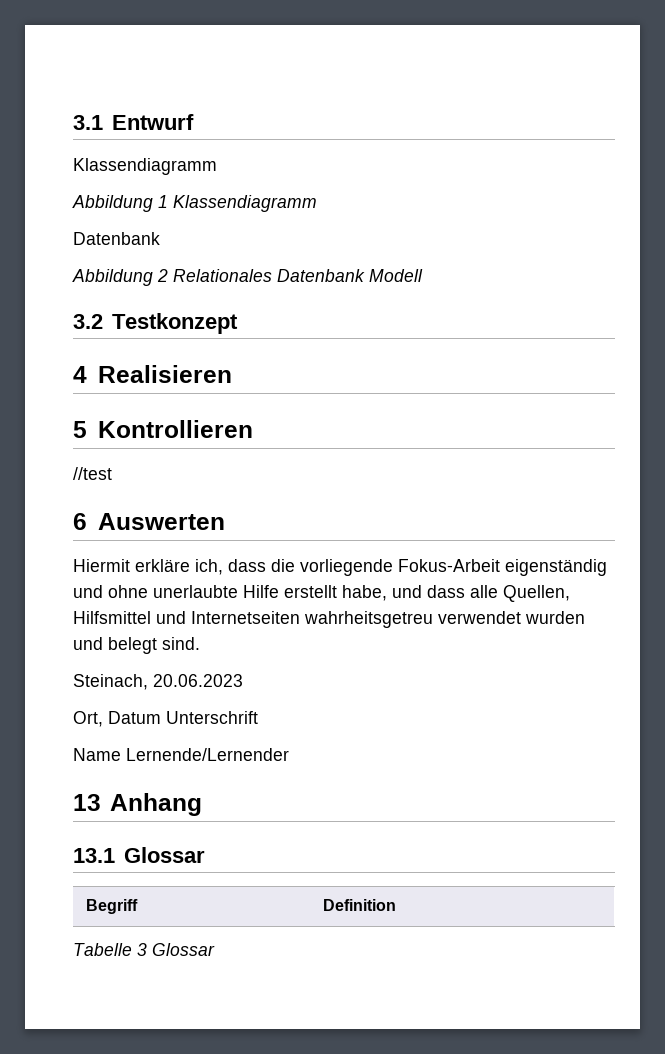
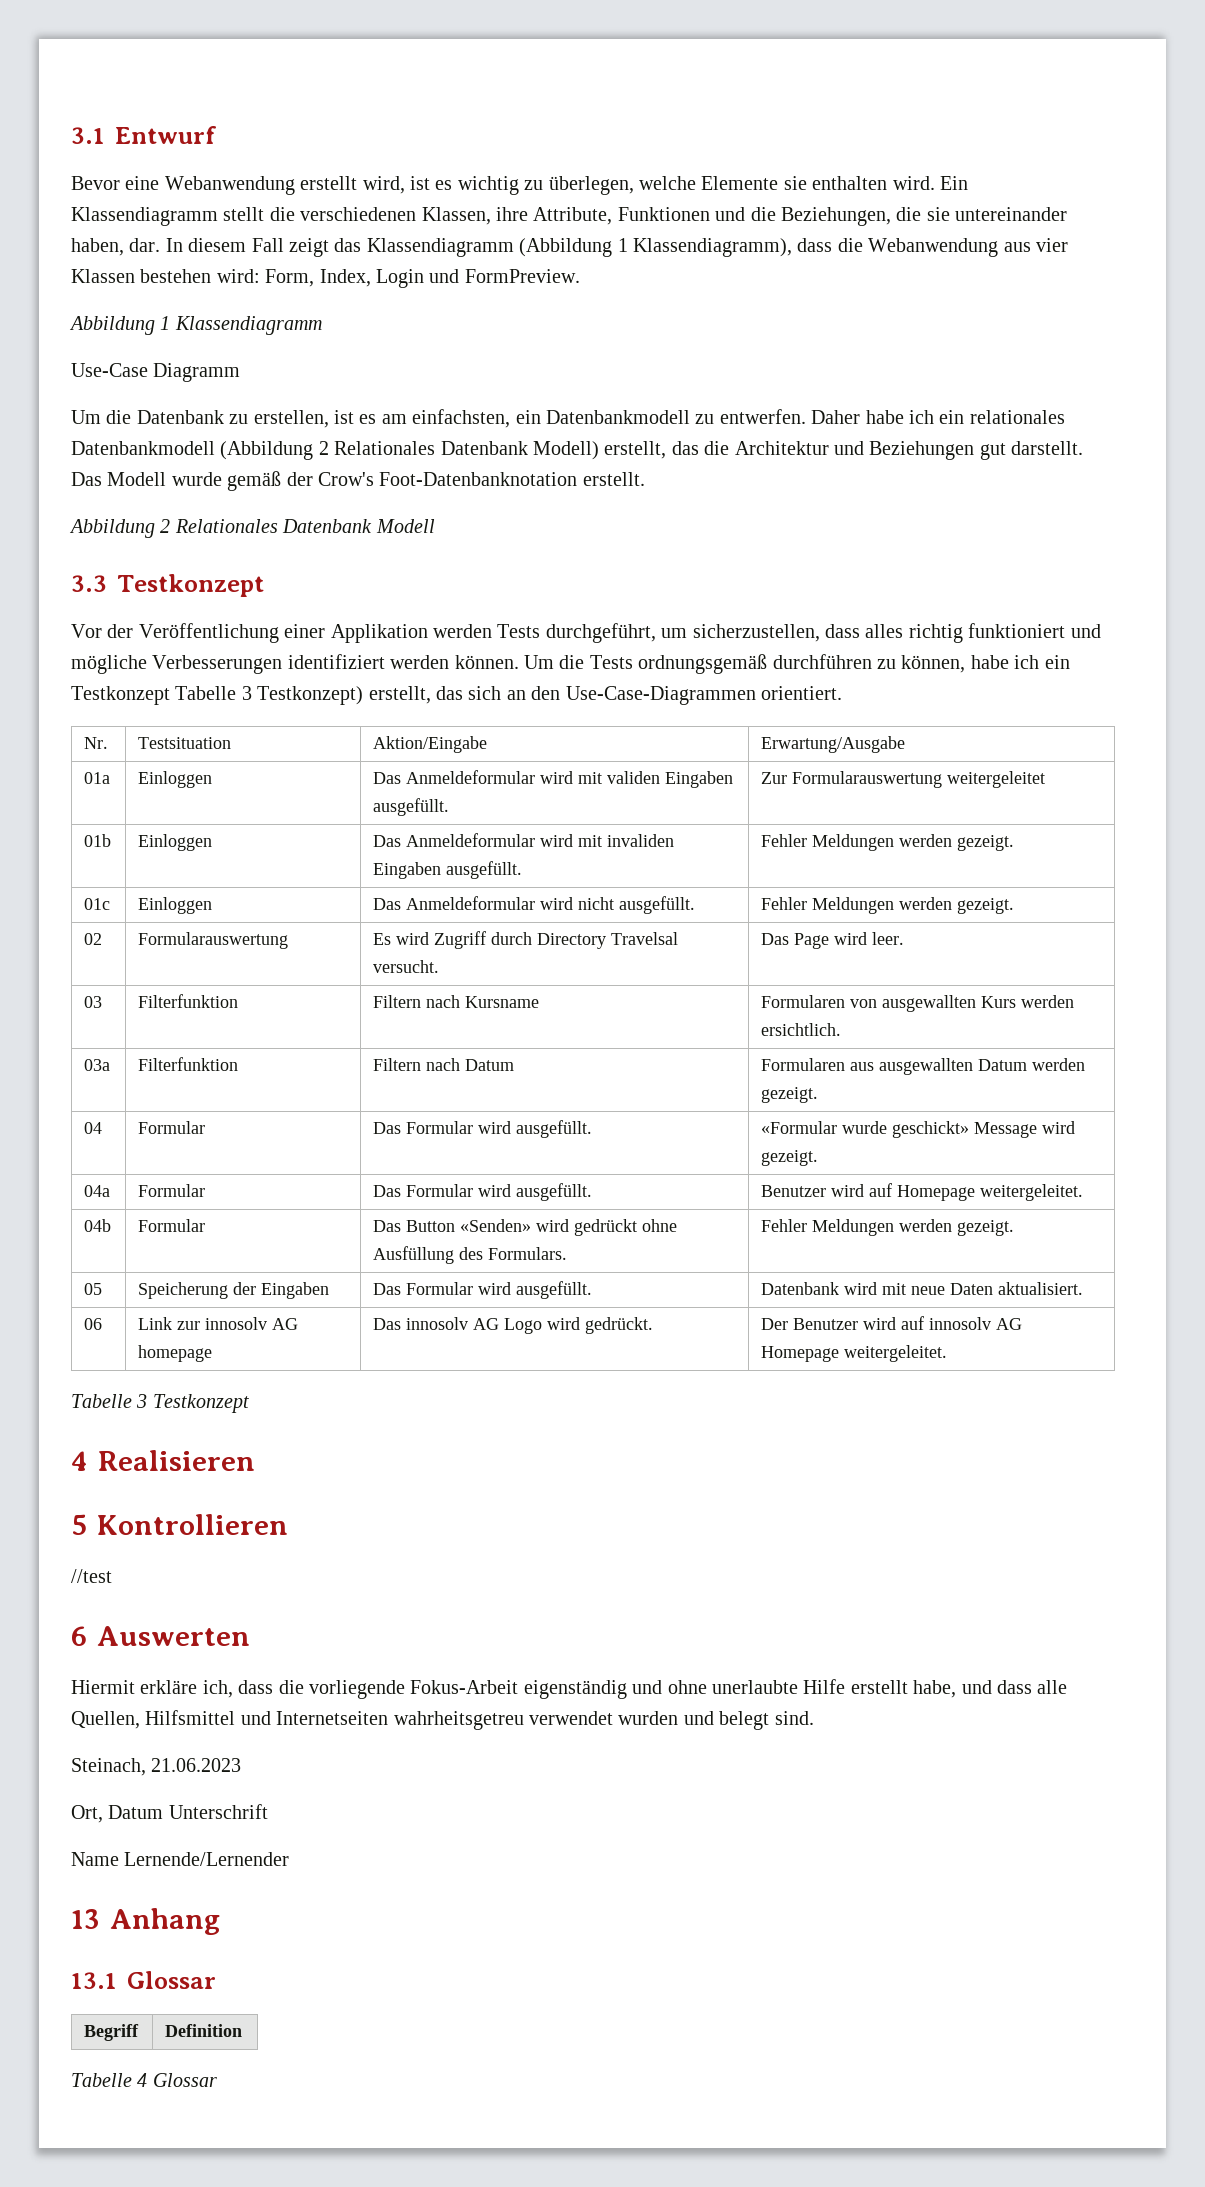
  3.1 Entwurf
- Klassendiagramm
+ Bevor eine Webanwendung erstellt wird, ist es wichtig zu überlegen, welche Elemente sie enthalten wird. Ein Klassendiagramm stellt die verschiedenen Klassen, ihre Attribute, Funktionen und die Beziehungen, die sie untereinander haben, dar. In diesem Fall zeigt das Klassendiagramm (Abbildung 1 Klassendiagramm), dass die Webanwendung aus vier Klassen bestehen wird: Form, Index, Login und FormPreview.
  Abbildung 1 Klassendiagramm
- Datenbank
+ Use-Case Diagramm
+ Um die Datenbank zu erstellen, ist es am einfachsten, ein Datenbankmodell zu entwerfen. Daher habe ich ein relationales Datenbankmodell (Abbildung 2 Relationales Datenbank Modell) erstellt, das die Architektur und Beziehungen gut darstellt. Das Modell wurde gemäß der Crow's Foot-Datenbanknotation erstellt.
- 3.2 Testkonzept
+ 3.3 Testkonzept
+ Vor der Veröffentlichung einer Applikation werden Tests durchgeführt, um sicherzustellen, dass alles richtig funktioniert und mögliche Verbesserungen identifiziert werden können. Um die Tests ordnungsgemäß durchführen zu können, habe ich ein Testkonzept Tabelle 3 Testkonzept) erstellt, das sich an den Use-Case-Diagrammen orientiert.
+ Nr. | Testsituation | Aktion/Eingabe | Erwartung/Ausgabe
+ 01a | Einloggen | Das Anmeldeformular wird mit validen Eingaben ausgefüllt. | Zur Formularauswertung weitergeleitet
+ 01b | Einloggen | Das Anmeldeformular wird mit invaliden Eingaben ausgefüllt. | Fehler Meldungen werden gezeigt.
+ 01c | Einloggen | Das Anmeldeformular wird nicht ausgefüllt. | Fehler Meldungen werden gezeigt.
+ 02 | Formularauswertung | Es wird Zugriff durch Directory Travelsal versucht. | Das Page wird leer.
+ 03 | Filterfunktion | Filtern nach Kursname | Formularen von ausgewallten Kurs werden ersichtlich.
+ 03a | Filterfunktion | Filtern nach Datum | Formularen aus ausgewallten Datum werden gezeigt.
+ 04 | Formular | Das Formular wird ausgefüllt. | «Formular wurde geschickt» Message wird gezeigt.
+ 04a | Formular | Das Formular wird ausgefüllt. | Benutzer wird auf Homepage weitergeleitet.
+ 04b | Formular | Das Button «Senden» wird gedrückt ohne Ausfüllung des Formulars. | Fehler Meldungen werden gezeigt.
+ 05 | Speicherung der Eingaben | Das Formular wird ausgefüllt. | Datenbank wird mit neue Daten aktualisiert.
+ 06 | Link zur innosolv AG homepage | Das innosolv AG Logo wird gedrückt. | Der Benutzer wird auf innosolv AG Homepage weitergeleitet.
+ Tabelle 3 Testkonzept
- Steinach, 20.06.2023
+ Steinach, 21.06.2023
- Tabelle 3 Glossar
+ Tabelle 4 Glossar

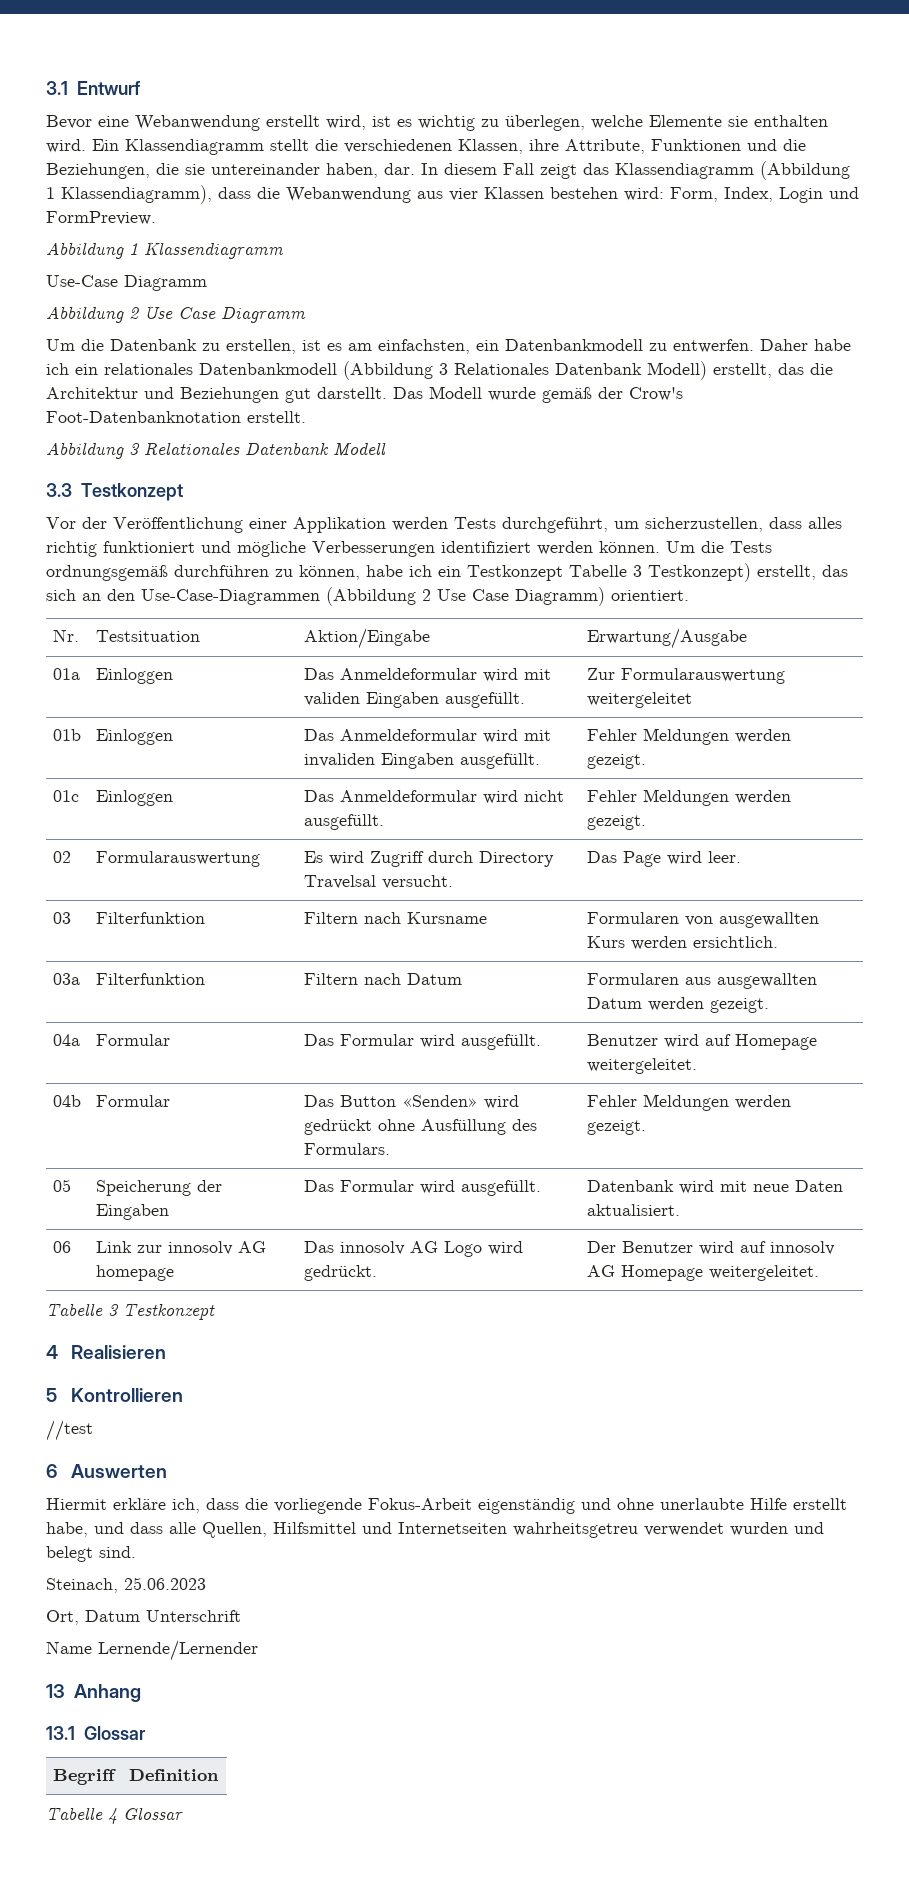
+ Abbildung 2 Use Case Diagramm
- Daher habe ich ein relationales Datenbankmodell (Abbildung 2 Relationales Datenbank Modell) erstellt, das die Architektur und Beziehungen gut darstellt.
+ Daher habe ich ein relationales Datenbankmodell (Abbildung 3 Relationales Datenbank Modell) erstellt, das die Architektur und Beziehungen gut darstellt.
- Abbildung 2 Relationales Datenbank Modell
+ Abbildung 3 Relationales Datenbank Modell
- Um die Tests ordnungsgemäß durchführen zu können, habe ich ein Testkonzept Tabelle 3 Testkonzept) erstellt, das sich an den Use-Case-Diagrammen orientiert.
+ Um die Tests ordnungsgemäß durchführen zu können, habe ich ein Testkonzept Tabelle 3 Testkonzept) erstellt, das sich an den Use-Case-Diagrammen (Abbildung 2 Use Case Diagramm) orientiert.
- 04 | Formular | Das Formular wird ausgefüllt. | «Formular wurde geschickt» Message wird gezeigt.
- Steinach, 21.06.2023
+ Steinach, 25.06.2023

